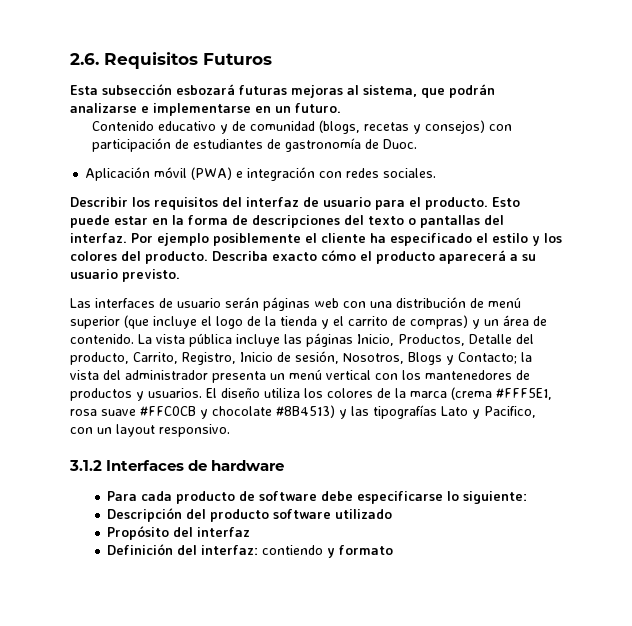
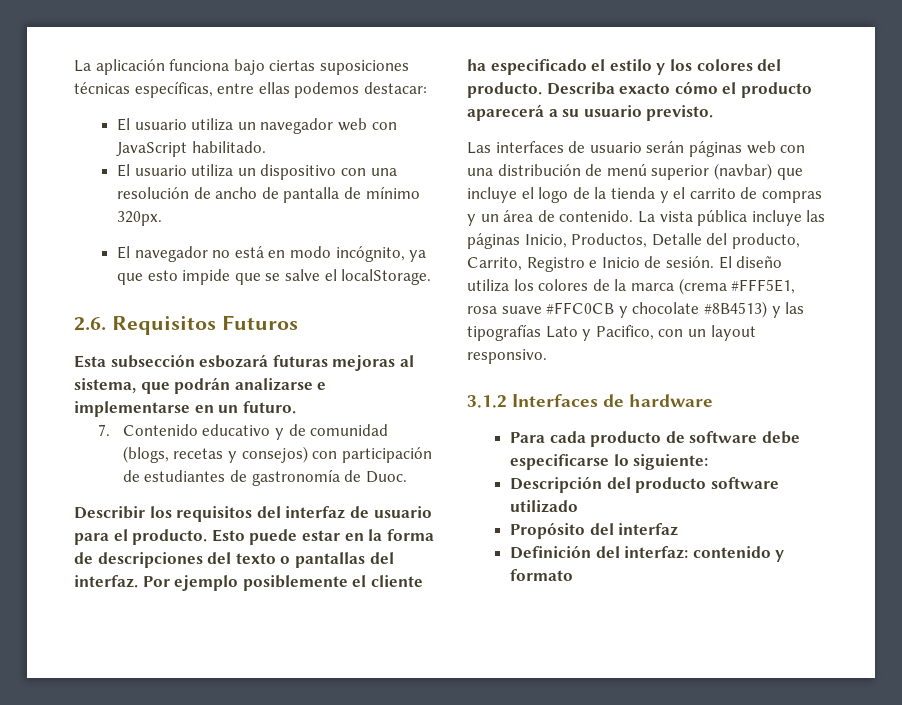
+ La aplicación funciona bajo ciertas suposiciones técnicas específicas, entre ellas podemos destacar:
+ El usuario utiliza un navegador web con JavaScript habilitado.
+ El usuario utiliza un dispositivo con una resolución de ancho de pantalla de mínimo 320px.
+ El navegador no está en modo incógnito, ya que esto impide que se salve el localStorage.
- Contenido educativo y de comunidad (blogs, recetas y consejos) con participación de estudiantes de gastronomía de Duoc.
+ 7. Contenido educativo y de comunidad (blogs, recetas y consejos) con participación de estudiantes de gastronomía de Duoc.
- Aplicación móvil (PWA) e integración con redes sociales.
- Las interfaces de usuario serán páginas web con una distribución de menú superior (que incluye el logo de la tienda y el carrito de compras) y un área de contenido.
+ Las interfaces de usuario serán páginas web con una distribución de menú superior (navbar) que incluye el logo de la tienda y el carrito de compras y un área de contenido.
- La vista pública incluye las páginas Inicio, Productos, Detalle del producto, Carrito, Registro, Inicio de sesión, Nosotros, Blogs y Contacto; la vista del administrador presenta un menú vertical con los mantenedores de productos y usuarios.
+ La vista pública incluye las páginas Inicio, Productos, Detalle del producto, Carrito, Registro e Inicio de sesión.
- Definición del interfaz: contiendo y formato
+ Definición del interfaz: contenido y formato

